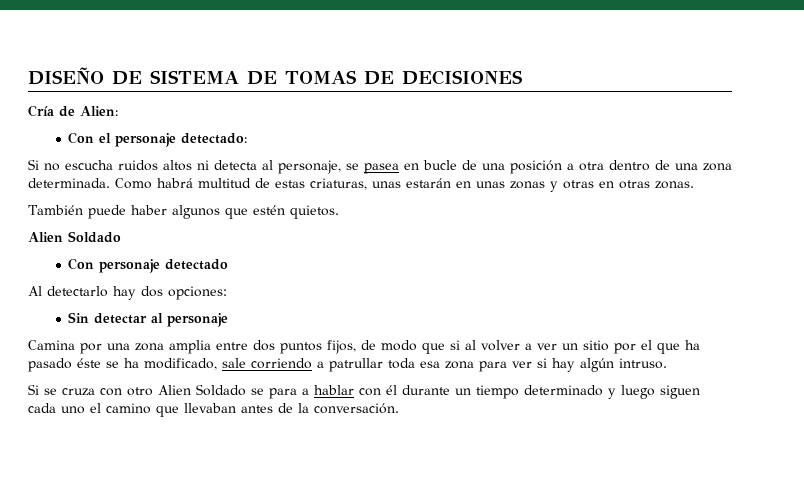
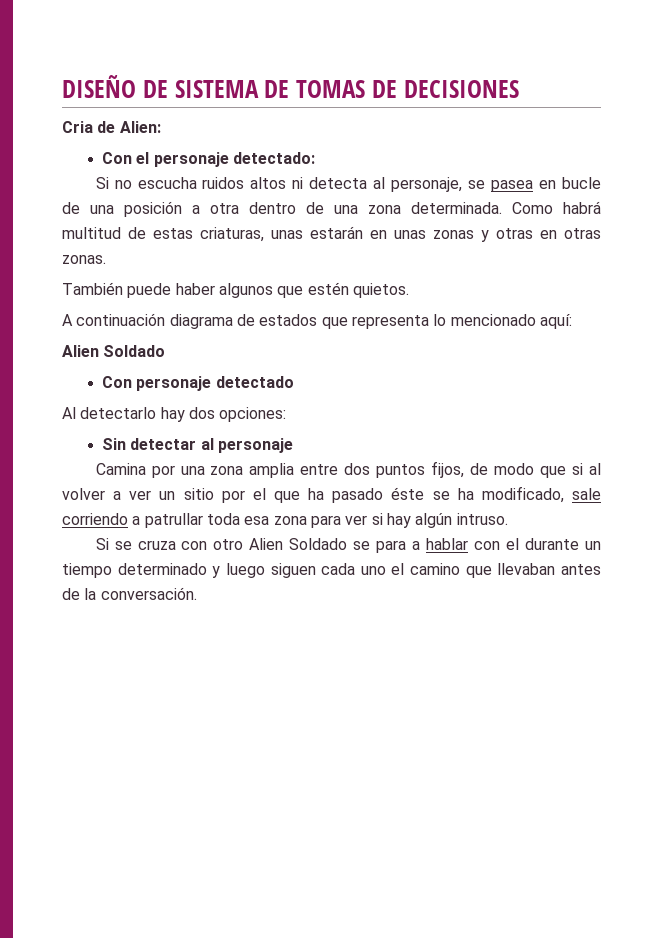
- Cría de Alien:
+ Cria de Alien:
+ A continuación diagrama de estados que representa lo mencionado aquí:
- Si se cruza con otro Alien Soldado se para a hablar con él durante un tiempo determinado y luego siguen cada uno el camino que llevaban antes de la conversación.
+ Si se cruza con otro Alien Soldado se para a hablar con el durante un tiempo determinado y luego siguen cada uno el camino que llevaban antes de la conversación.

